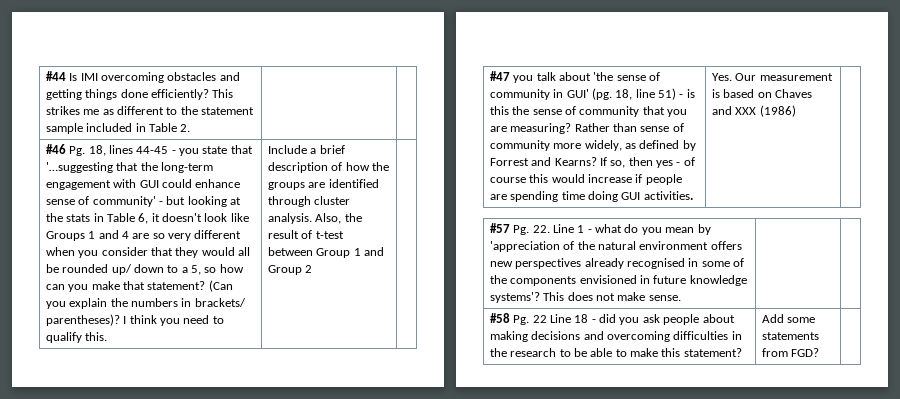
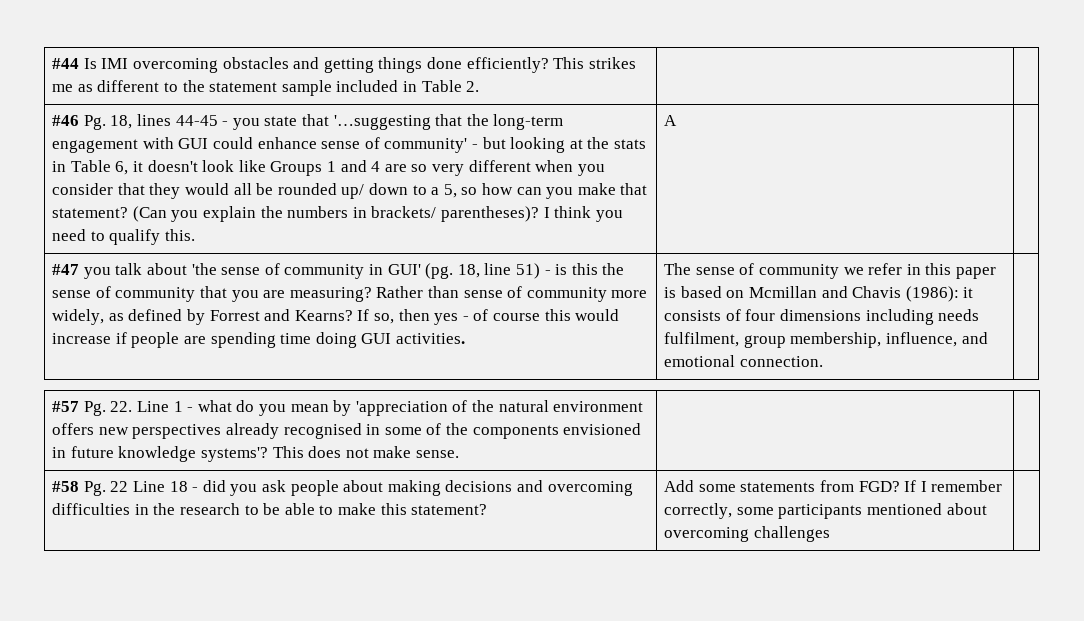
- Include a brief description of how the groups are identified through cluster analysis. Also, the result of t-test between Group 1 and Group 2
+ A
- Yes. Our measurement is based on Chaves and XXX (1986)
+ The sense of community we refer in this paper is based on Mcmillan and Chavis (1986): it consists of four dimensions including needs fulfilment, group membership, influence, and emotional connection.
+ If I remember correctly, some participants mentioned about overcoming challenges

